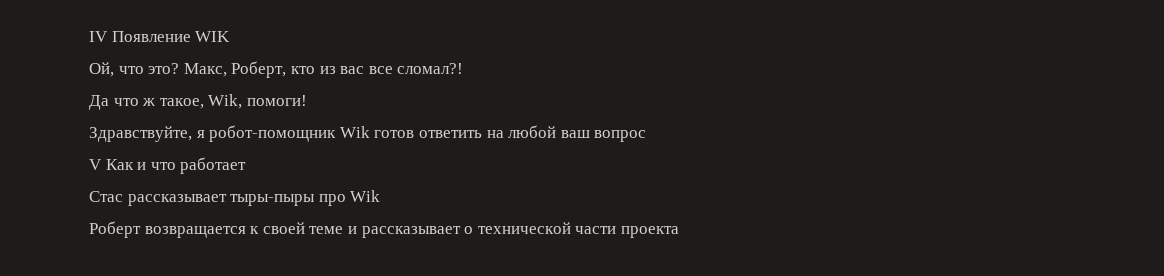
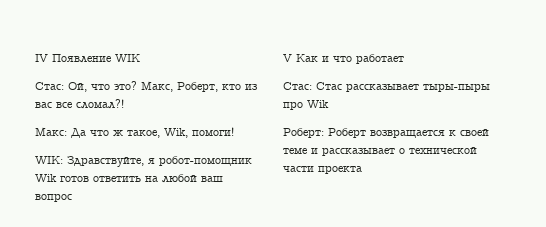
- Ой, что это?
+ Стас: Ой, что это?
- Да что ж такое, Wik, помоги!
+ Макс: Да что ж такое, Wik, помоги!
- Здравствуйте, я робот-помощник Wik готов ответить на любой ваш вопрос
+ WIK: Здравствуйте, я робот-помощник Wik готов ответить на любой ваш вопрос
- Стас рассказывает тыры-пыры про Wik
+ Стас: Стас рассказывает тыры-пыры про Wik
- Роберт возвращается к своей теме и рассказывает о технической части проекта
+ Роберт: Роберт возвращается к своей теме и рассказывает о технической части проекта

